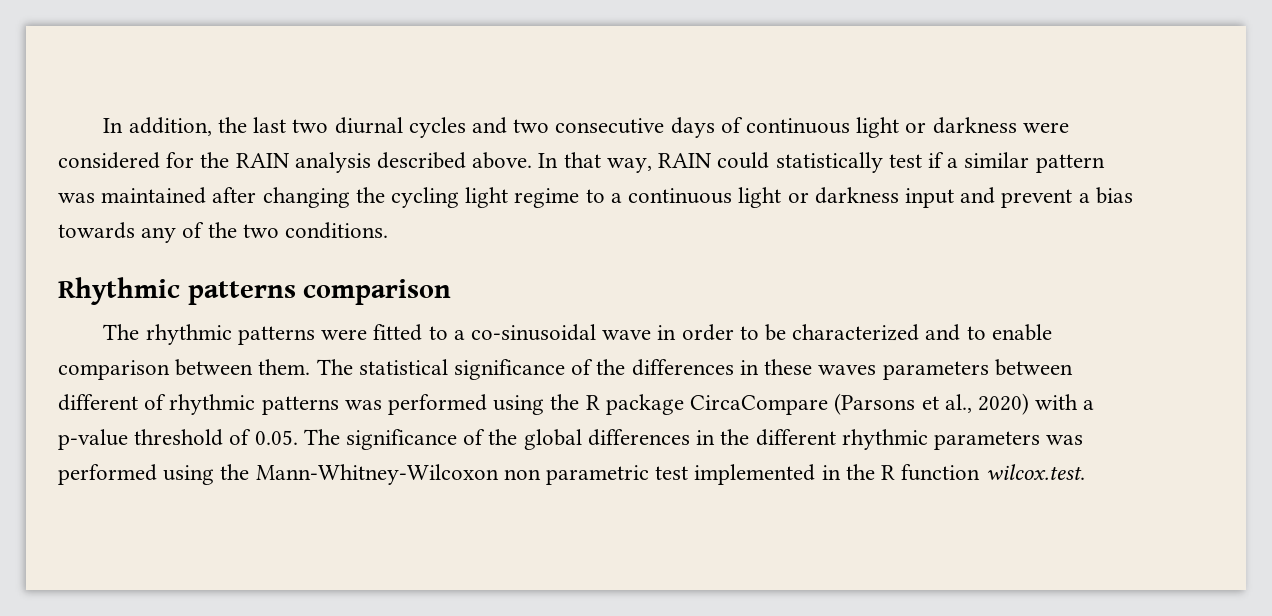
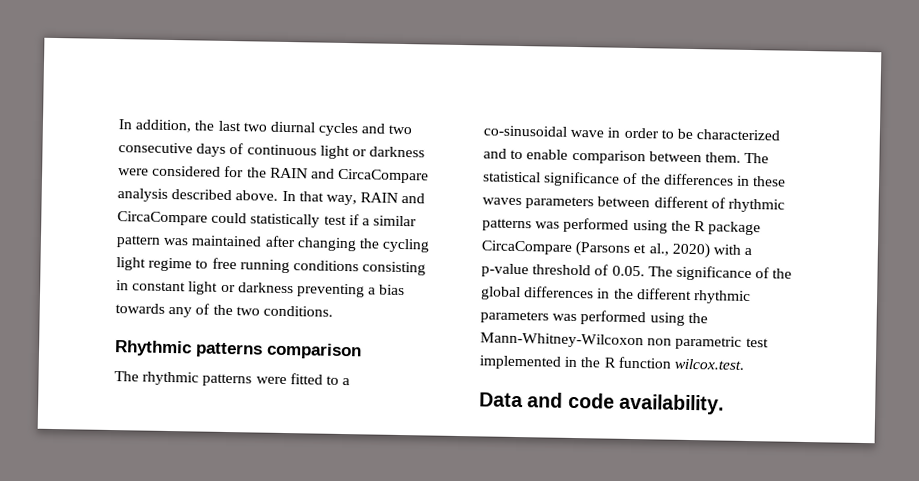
- In addition, the last two diurnal cycles and two consecutive days of continuous light or darkness were considered for the RAIN analysis described above.
+ In addition, the last two diurnal cycles and two consecutive days of continuous light or darkness were considered for the RAIN and CircaCompare analysis described above.
- In that way, RAIN could statistically test if a similar pattern was maintained after changing the cycling light regime to a continuous light or darkness input and prevent a bias towards any of the two conditions.
+ In that way, RAIN and CircaCompare could statistically test if a similar pattern was maintained after changing the cycling light regime to free running conditions consisting in constant light or darkness preventing a bias towards any of the two conditions.
+ Data and code availability.

